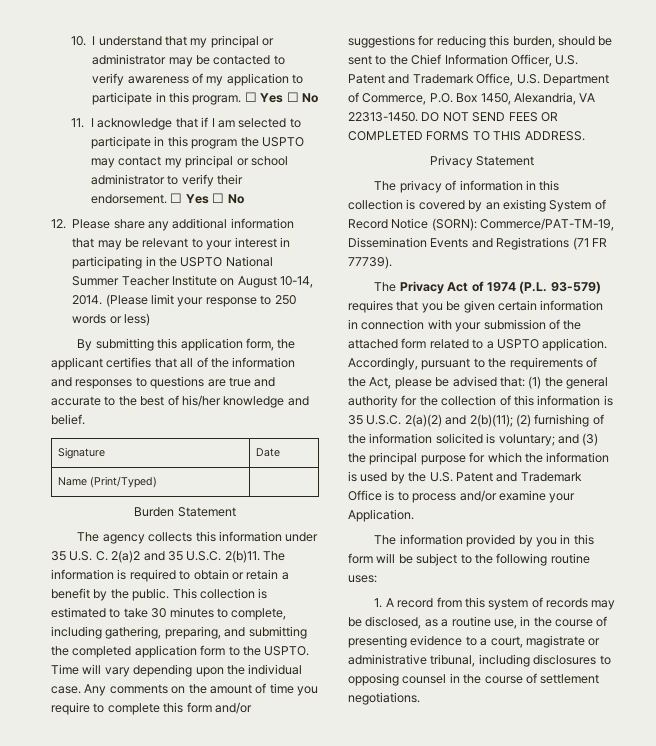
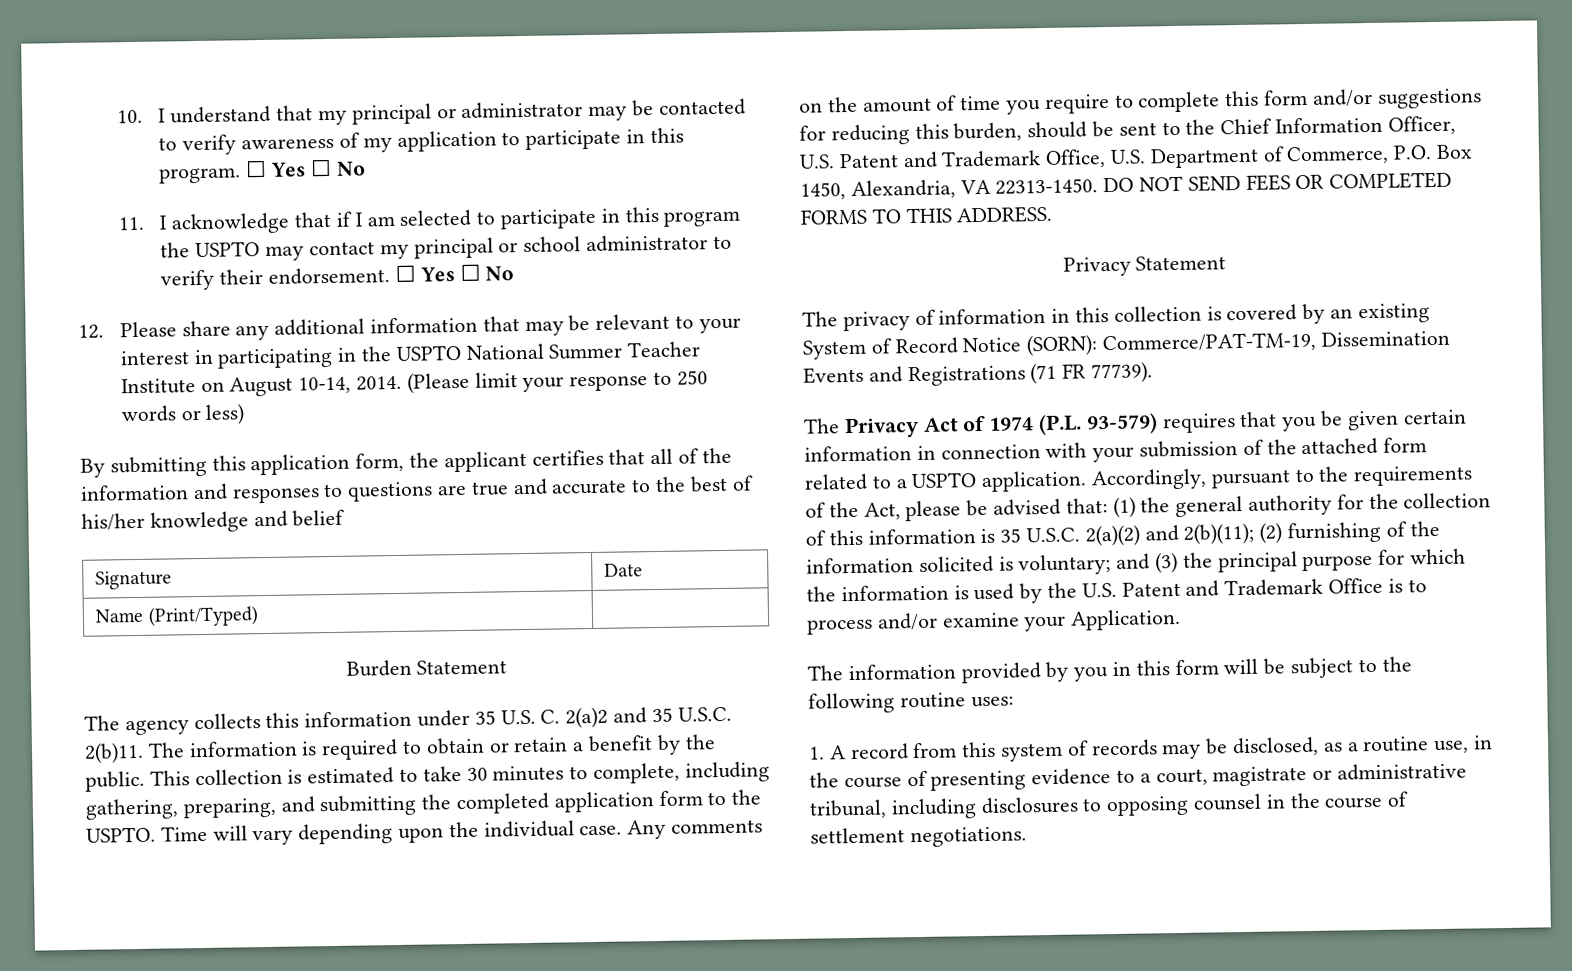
- By submitting this application form, the applicant certifies that all of the information and responses to questions are true and accurate to the best of his/her knowledge and belief.
+ By submitting this application form, the applicant certifies that all of the information and responses to questions are true and accurate to the best of his/her knowledge and belief

